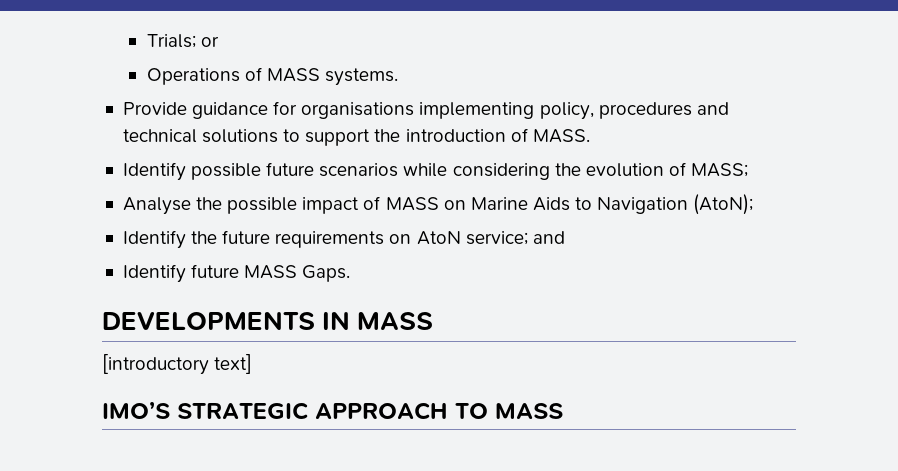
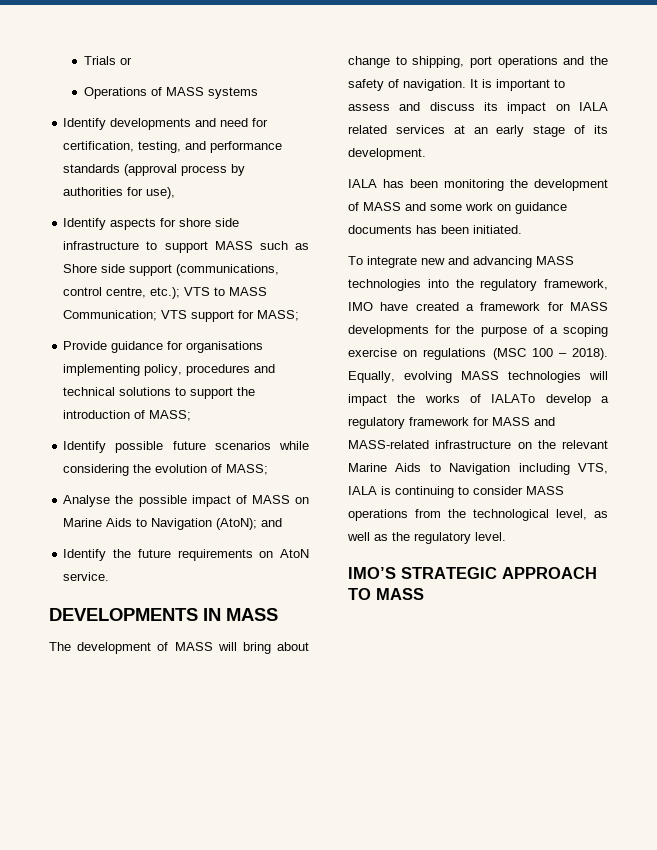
- Trials; or
+ Trials or
- Operations of MASS systems.
+ Operations of MASS systems
+ Identify developments and need for certification, testing, and performance standards (approval process by authorities for use),
+ Identify aspects for shore side infrastructure to support MASS such as Shore side support (communications, control centre, etc.); VTS to MASS Communication; VTS support for MASS;
- Provide guidance for organisations implementing policy, procedures and technical solutions to support the introduction of MASS.
+ Provide guidance for organisations implementing policy, procedures and technical solutions to support the introduction of MASS;
- Analyse the possible impact of MASS on Marine Aids to Navigation (AtoN);
+ Analyse the possible impact of MASS on Marine Aids to Navigation (AtoN); and
- Identify the future requirements on AtoN service; and
- Identify future MASS Gaps.
+ Identify the future requirements on AtoN service.
  DEVELOPMENTS IN MASS
- [introductory text]
+ The development of MASS will bring about change to shipping, port operations and the safety of navigation. It is important to assess and discuss its impact on IALA related services at an early stage of its development.
+ IALA has been monitoring the development of MASS and some work on guidance documents has been initiated.
+ To integrate new and advancing MASS technologies into the regulatory framework, IMO have created a framework for MASS developments for the purpose of a scoping exercise on regulations (MSC 100 – 2018). Equally, evolving MASS technologies will impact the works of IALATo develop a regulatory framework for MASS and MASS-related infrastructure on the relevant Marine Aids to Navigation including VTS, IALA is continuing to consider MASS operations from the technological level, as well as the regulatory level.

